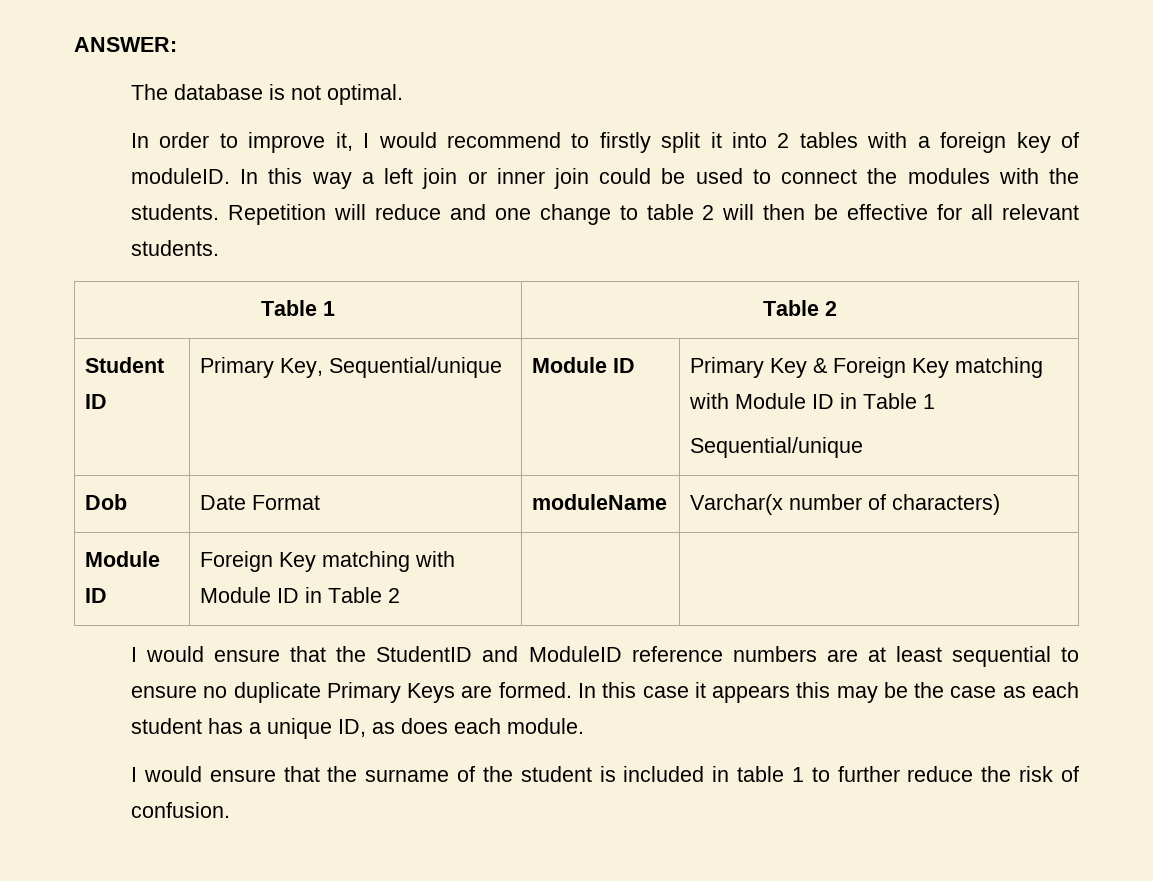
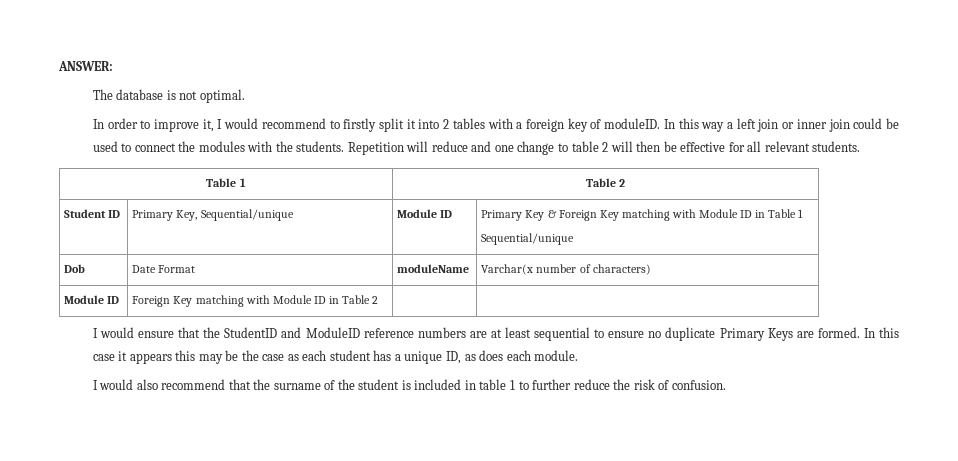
- I would ensure that the surname of the student is included in table 1 to further reduce the risk of confusion.
+ I would also recommend that the surname of the student is included in table 1 to further reduce the risk of confusion.

